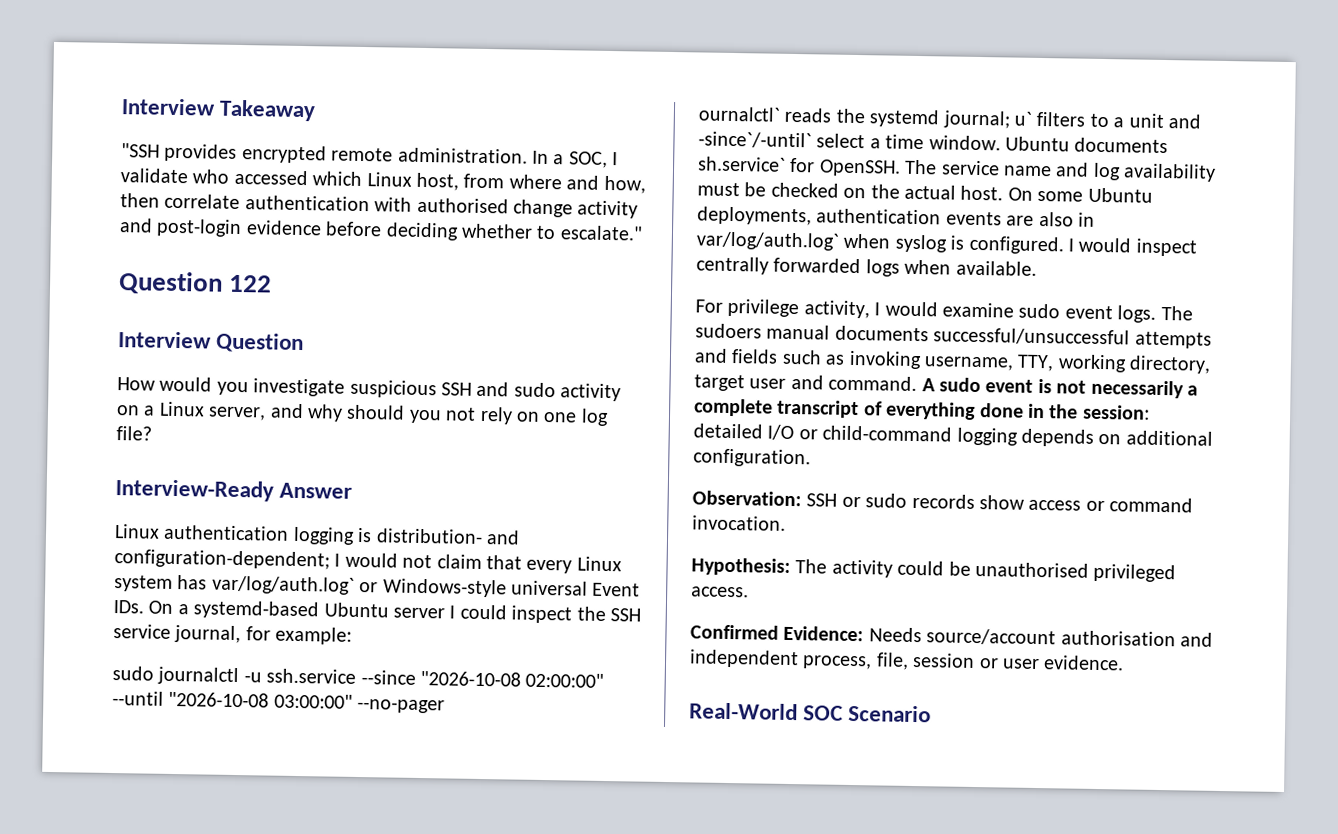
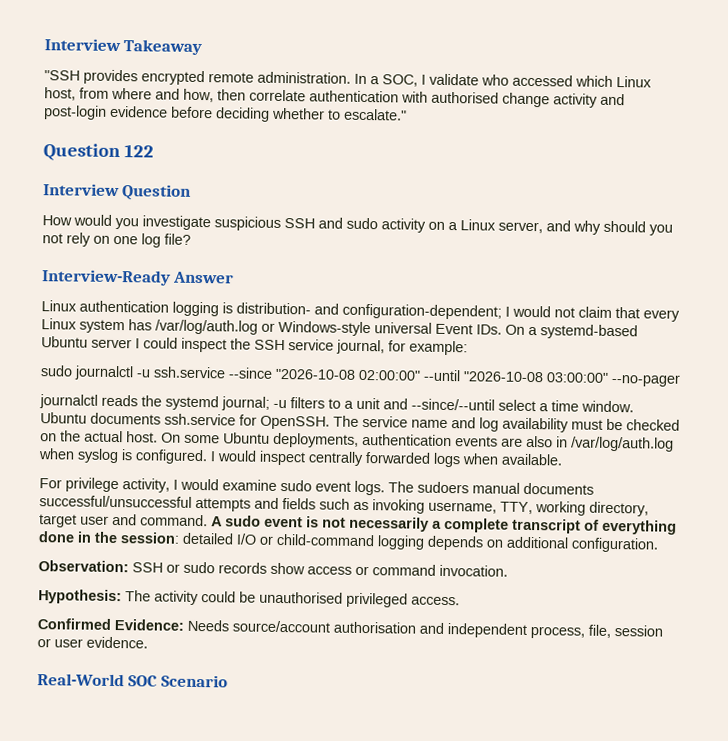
- Linux authentication logging is distribution- and configuration-dependent; I would not claim that every Linux system has var/log/auth.log` or Windows-style universal Event IDs. On a systemd-based Ubuntu server I could inspect the SSH service journal, for example:
+ Linux authentication logging is distribution- and configuration-dependent; I would not claim that every Linux system has /var/log/auth.log or Windows-style universal Event IDs. On a systemd-based Ubuntu server I could inspect the SSH service journal, for example:
- ournalctl` reads the systemd journal; u` filters to a unit and -since`/-until` select a time window.
+ journalctl reads the systemd journal; -u filters to a unit and --since/--until select a time window.
- Ubuntu documents sh.service` for OpenSSH.
+ Ubuntu documents ssh.service for OpenSSH.
- On some Ubuntu deployments, authentication events are also in var/log/auth.log` when syslog is configured.
+ On some Ubuntu deployments, authentication events are also in /var/log/auth.log when syslog is configured.

